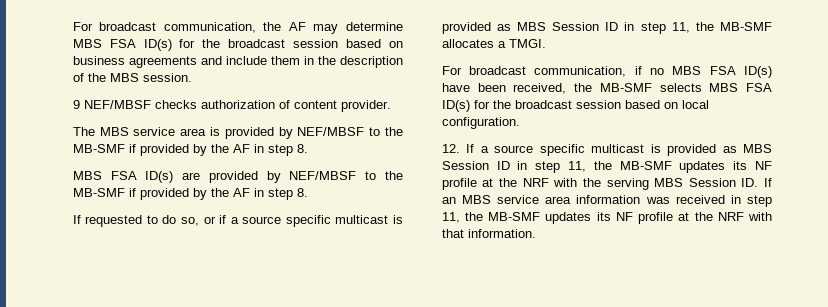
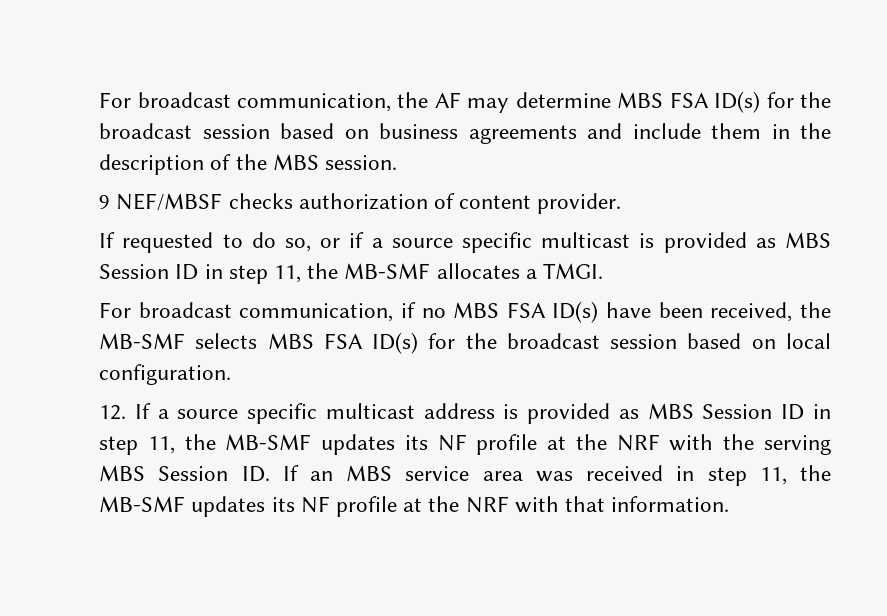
- The MBS service area is provided by NEF/MBSF to the MB-SMF if provided by the AF in step 8.
- MBS FSA ID(s) are provided by NEF/MBSF to the MB-SMF if provided by the AF in step 8.
- 12. If a source specific multicast is provided as MBS Session ID in step 11, the MB-SMF updates its NF profile at the NRF with the serving MBS Session ID. If an MBS service area information was received in step 11, the MB-SMF updates its NF profile at the NRF with that information.
+ 12. If a source specific multicast address is provided as MBS Session ID in step 11, the MB-SMF updates its NF profile at the NRF with the serving MBS Session ID. If an MBS service area was received in step 11, the MB-SMF updates its NF profile at the NRF with that information.

